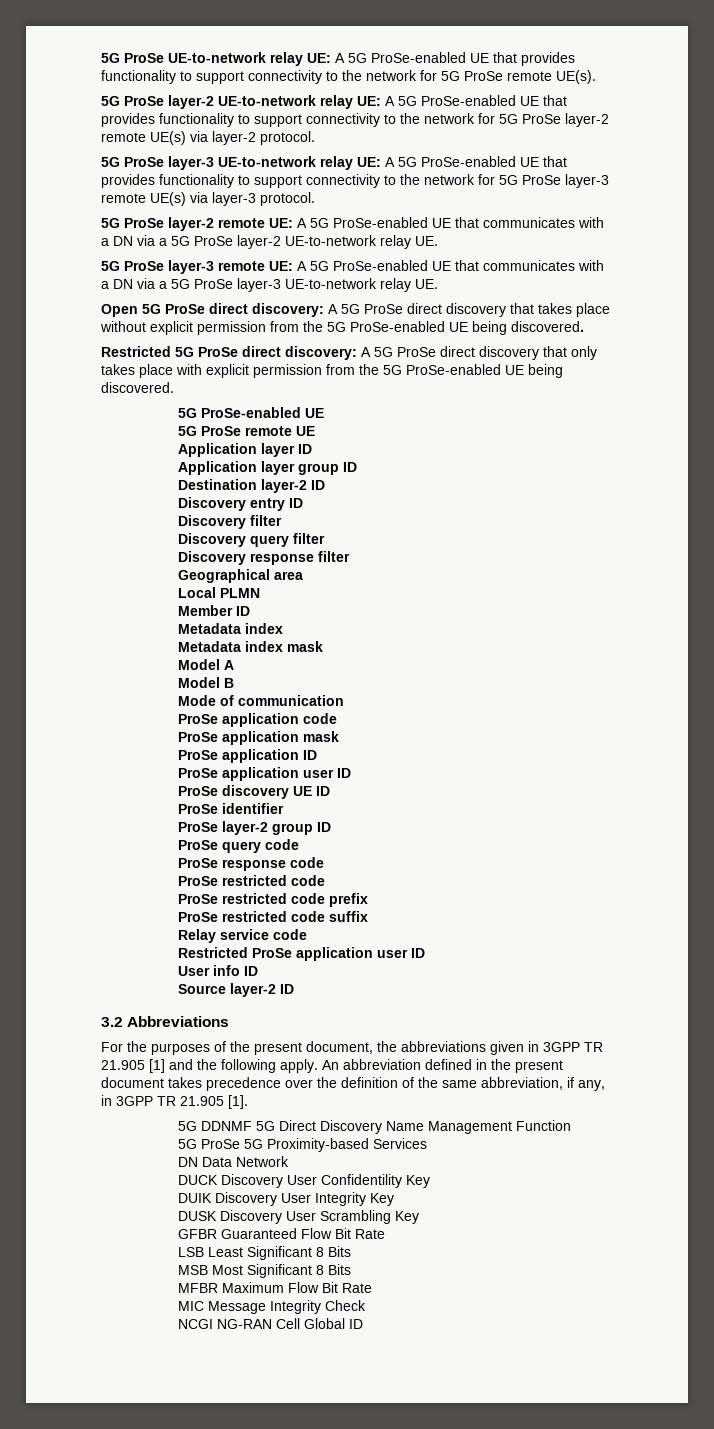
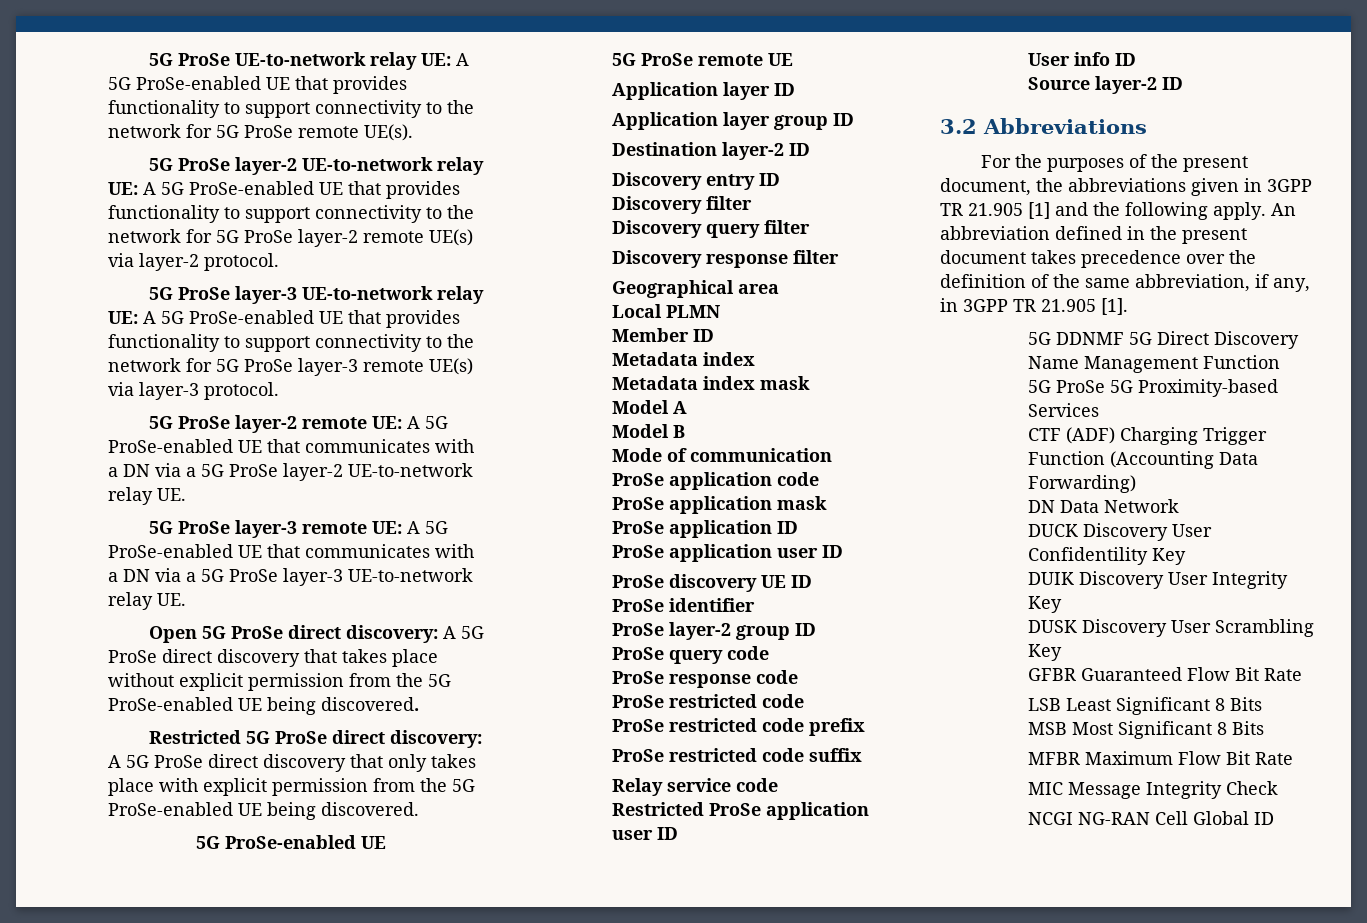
+ CTF (ADF) Charging Trigger Function (Accounting Data Forwarding)

